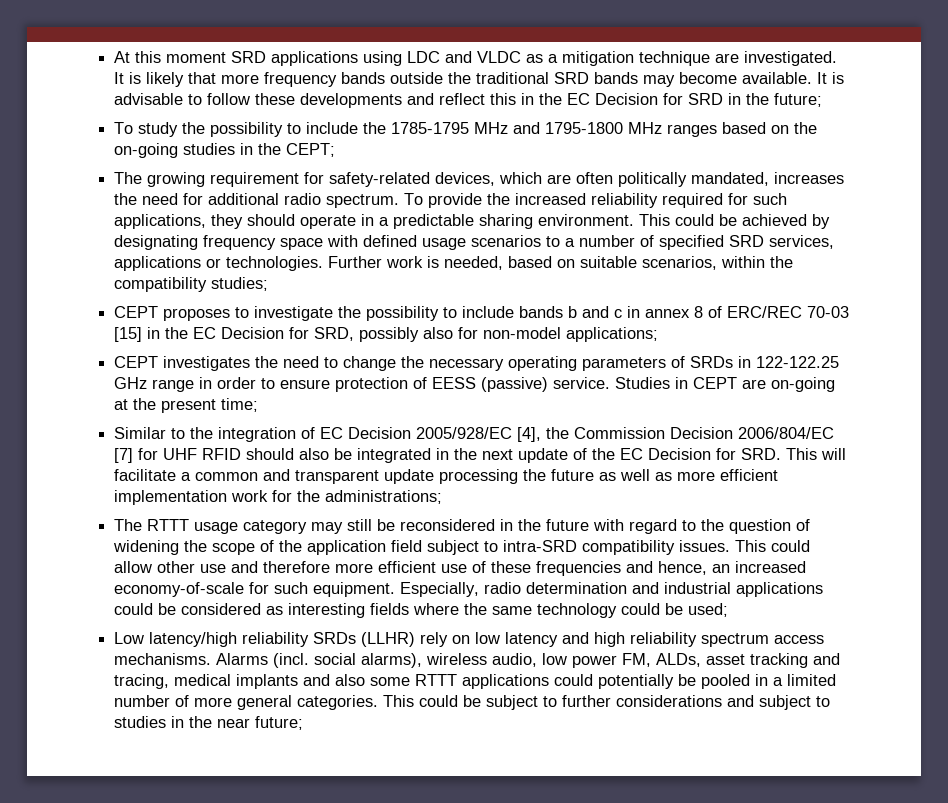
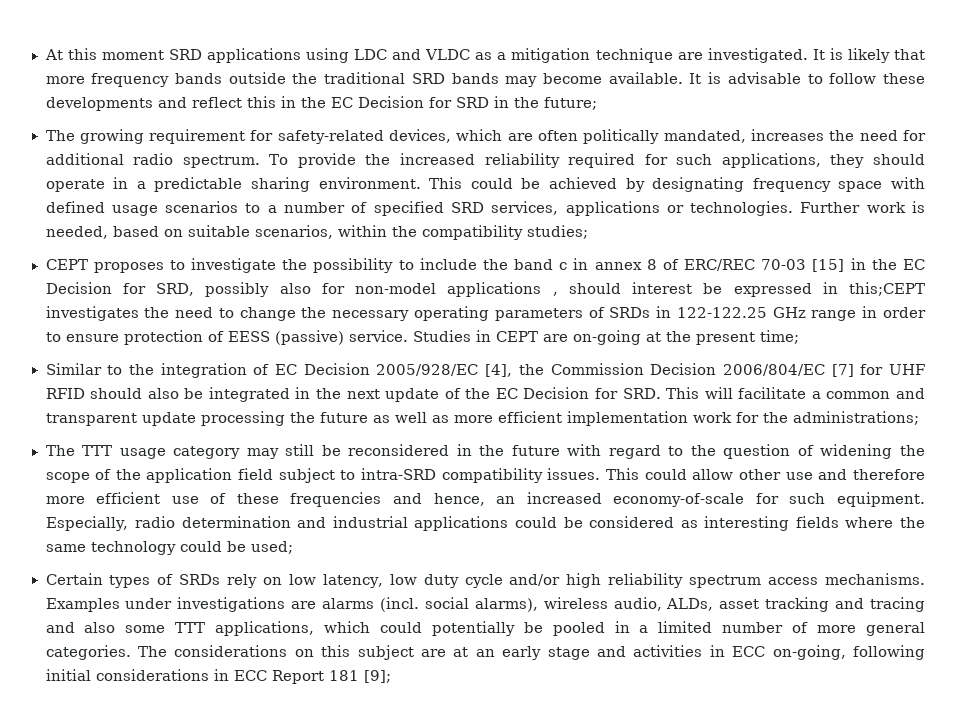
- To study the possibility to include the 1785-1795 MHz and 1795-1800 MHz ranges based on the on-going studies in the CEPT;
- CEPT proposes to investigate the possibility to include bands b and c in annex 8 of ERC/REC 70-03 [15] in the EC Decision for SRD, possibly also for non-model applications;
- CEPT investigates the need to change the necessary operating parameters of SRDs in 122-122.25 GHz range in order to ensure protection of EESS (passive) service.
+ CEPT proposes to investigate the possibility to include the band c in annex 8 of ERC/REC 70-03 [15] in the EC Decision for SRD, possibly also for non-model applications , should interest be expressed in this;CEPT investigates the need to change the necessary operating parameters of SRDs in 122-122.25 GHz range in order to ensure protection of EESS (passive) service.
- The RTTT usage category may still be reconsidered in the future with regard to the question of widening the scope of the application field subject to intra-SRD compatibility issues.
+ The TTT usage category may still be reconsidered in the future with regard to the question of widening the scope of the application field subject to intra-SRD compatibility issues.
- Low latency/high reliability SRDs (LLHR) rely on low latency and high reliability spectrum access mechanisms.
+ Certain types of SRDs rely on low latency, low duty cycle and/or high reliability spectrum access mechanisms.
- Alarms (incl. social alarms), wireless audio, low power FM, ALDs, asset tracking and tracing, medical implants and also some RTTT applications could potentially be pooled in a limited number of more general categories.
+ Examples under investigations are alarms (incl. social alarms), wireless audio, ALDs, asset tracking and tracing and also some TTT applications, which could potentially be pooled in a limited number of more general categories.
- This could be subject to further considerations and subject to studies in the near future;
+ The considerations on this subject are at an early stage and activities in ECC on-going, following initial considerations in ECC Report 181 [9];

